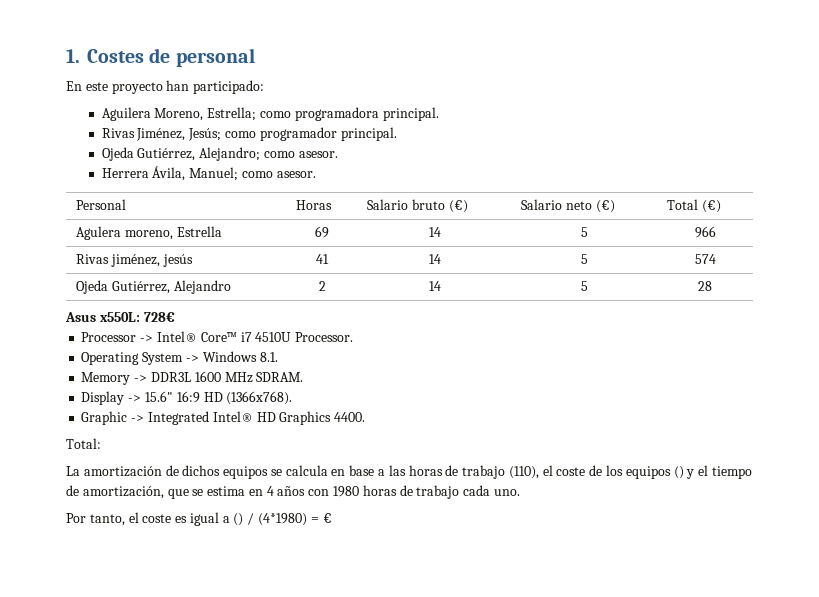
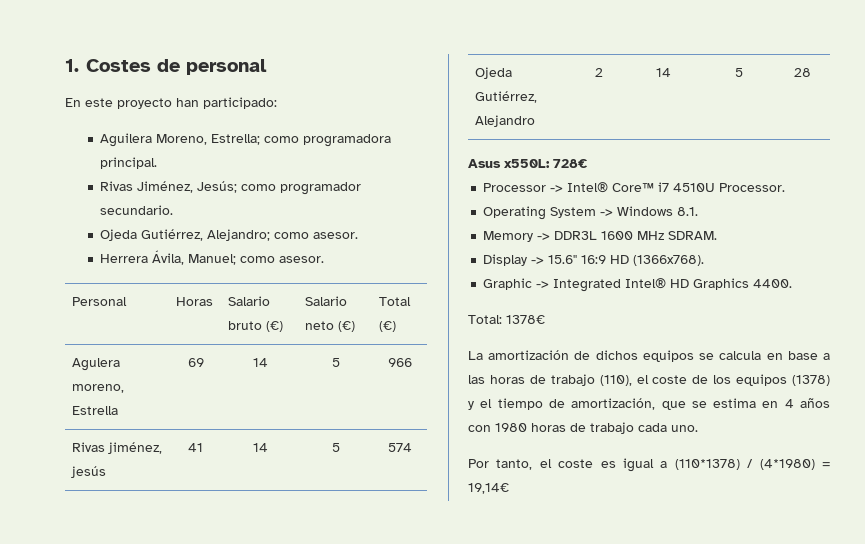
- Rivas Jiménez, Jesús; como programador principal.
+ Rivas Jiménez, Jesús; como programador secundario.
- Total:
+ Total: 1378€
- La amortización de dichos equipos se calcula en base a las horas de trabajo (110), el coste de los equipos () y el tiempo de amortización, que se estima en 4 años con 1980 horas de trabajo cada uno.
+ La amortización de dichos equipos se calcula en base a las horas de trabajo (110), el coste de los equipos (1378) y el tiempo de amortización, que se estima en 4 años con 1980 horas de trabajo cada uno.
- Por tanto, el coste es igual a () / (4*1980) = €
+ Por tanto, el coste es igual a (110*1378) / (4*1980) = 19,14€

